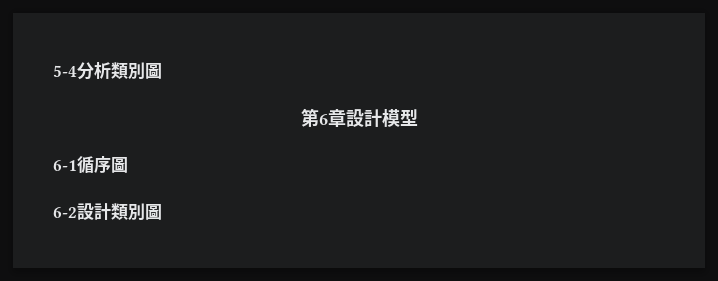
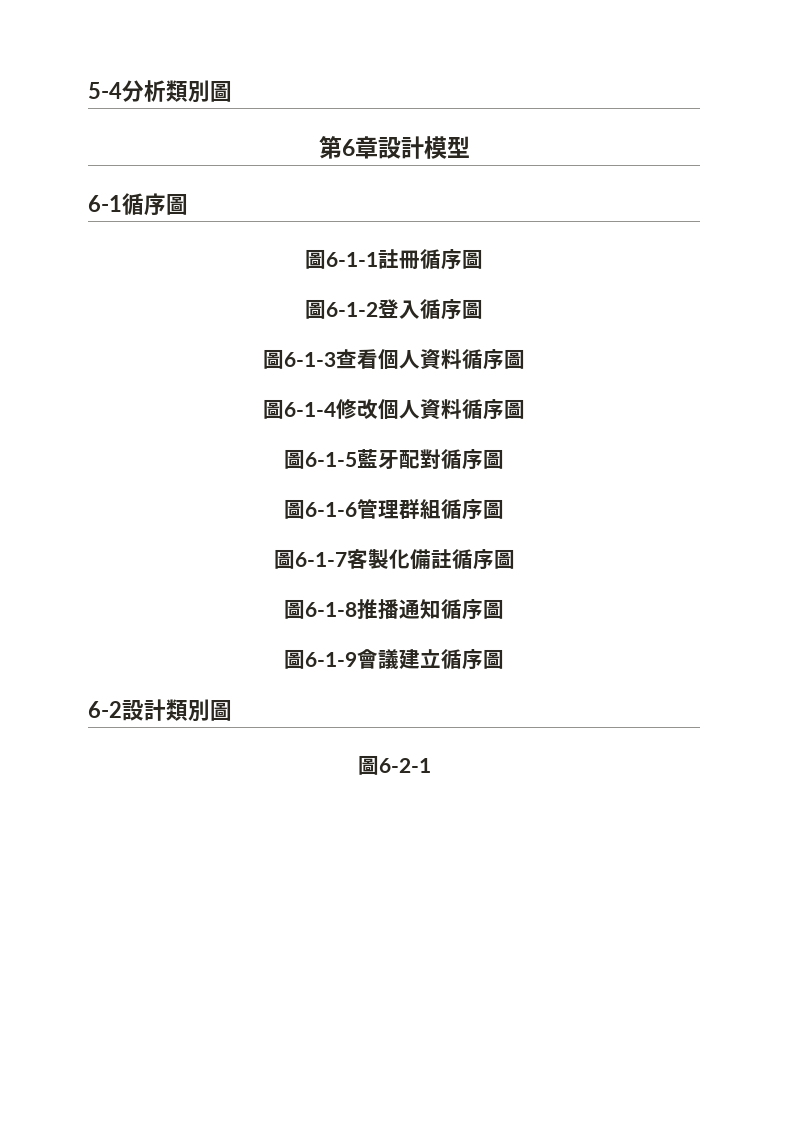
+ 圖6-1-1註冊循序圖
+ 圖6-1-2登入循序圖
+ 圖6-1-3查看個人資料循序圖
+ 圖6-1-4修改個人資料循序圖
+ 圖6-1-5藍牙配對循序圖
+ 圖6-1-6管理群組循序圖
+ 圖6-1-7客製化備註循序圖
+ 圖6-1-8推播通知循序圖
+ 圖6-1-9會議建立循序圖
+ 圖6-2-1

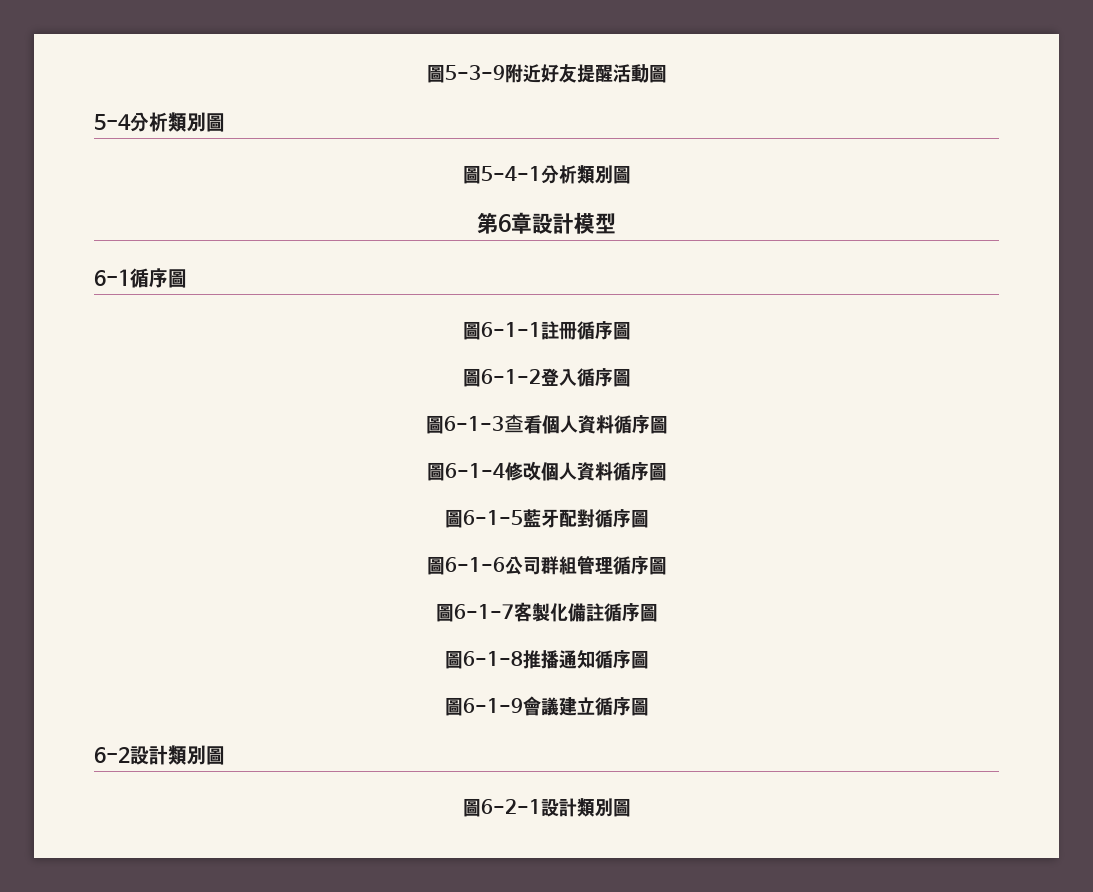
+ 圖5-3-9附近好友提醒活動圖
+ 圖5-4-1分析類別圖
- 圖6-1-6管理群組循序圖
+ 圖6-1-6公司群組管理循序圖
- 圖6-2-1
+ 圖6-2-1設計類別圖

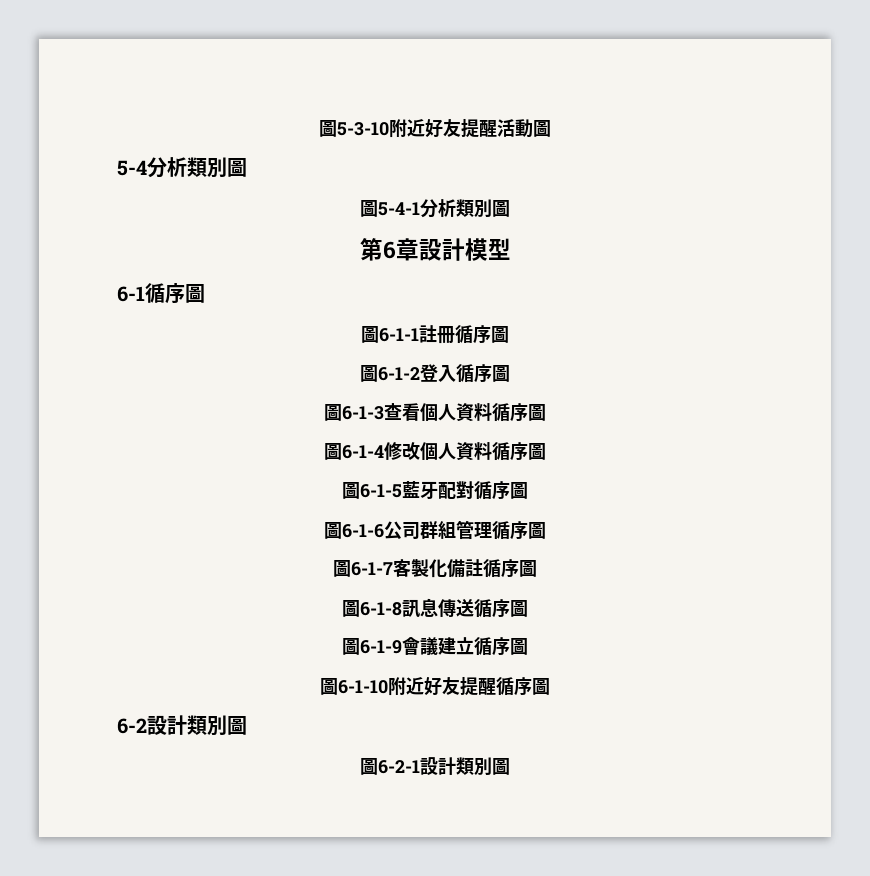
- 圖5-3-9附近好友提醒活動圖
+ 圖5-3-10附近好友提醒活動圖
- 圖6-1-8推播通知循序圖
+ 圖6-1-8訊息傳送循序圖
+ 圖6-1-10附近好友提醒循序圖

